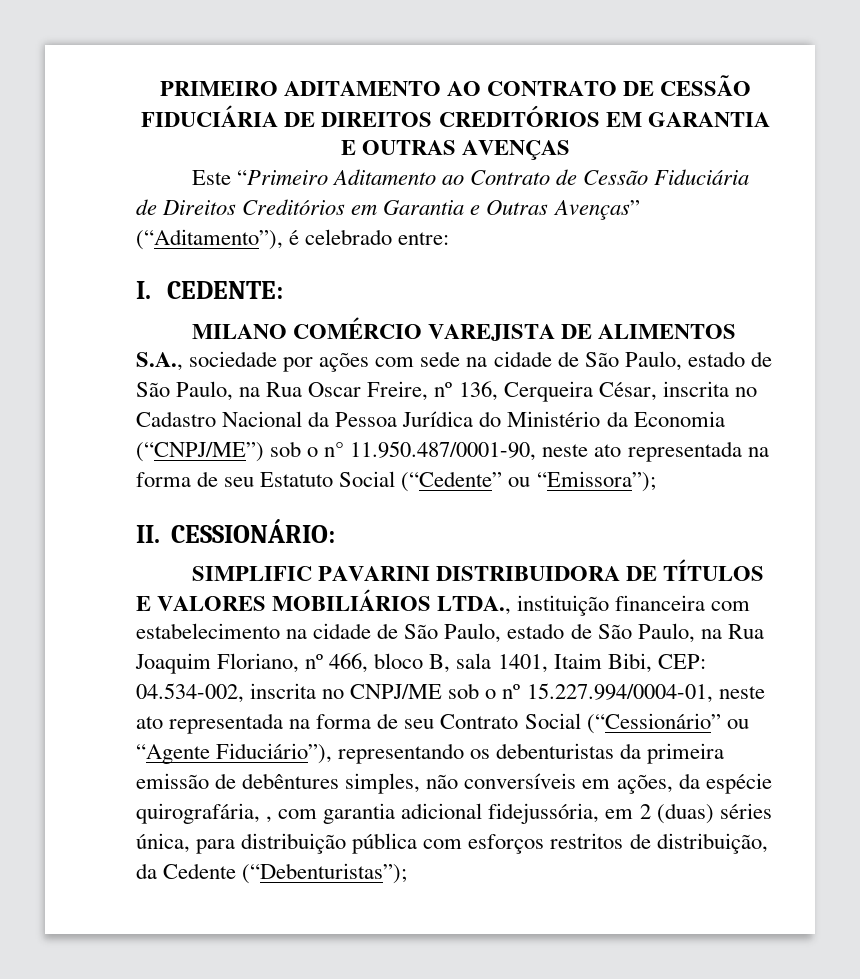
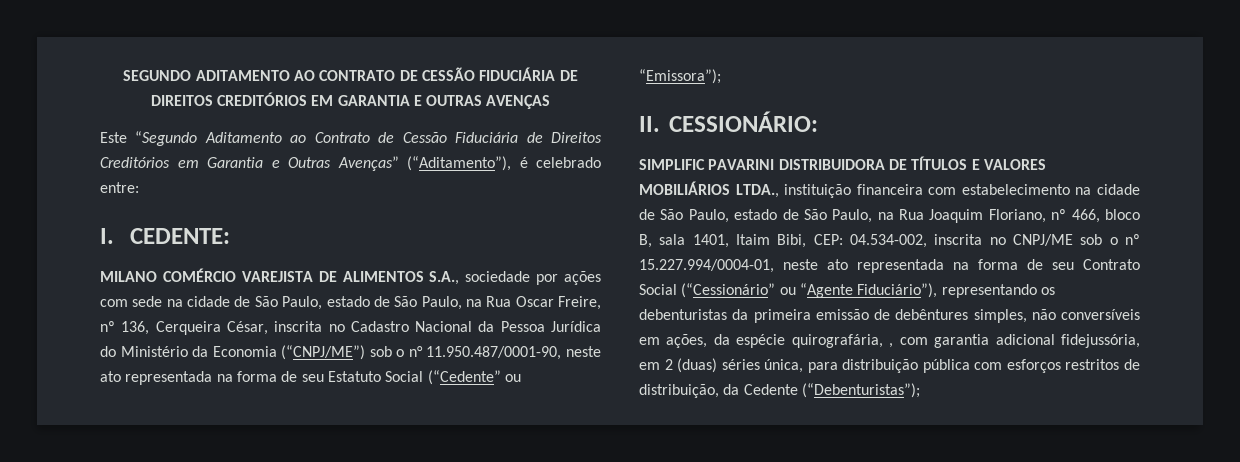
- PRIMEIRO ADITAMENTO AO CONTRATO DE CESSÃO FIDUCIÁRIA DE DIREITOS CREDITÓRIOS EM GARANTIA E OUTRAS AVENÇAS
+ SEGUNDO ADITAMENTO AO CONTRATO DE CESSÃO FIDUCIÁRIA DE DIREITOS CREDITÓRIOS EM GARANTIA E OUTRAS AVENÇAS
- Este “Primeiro Aditamento ao Contrato de Cessão Fiduciária de Direitos Creditórios em Garantia e Outras Avenças” (“Aditamento”), é celebrado entre:
+ Este “Segundo Aditamento ao Contrato de Cessão Fiduciária de Direitos Creditórios em Garantia e Outras Avenças” (“Aditamento”), é celebrado entre:

